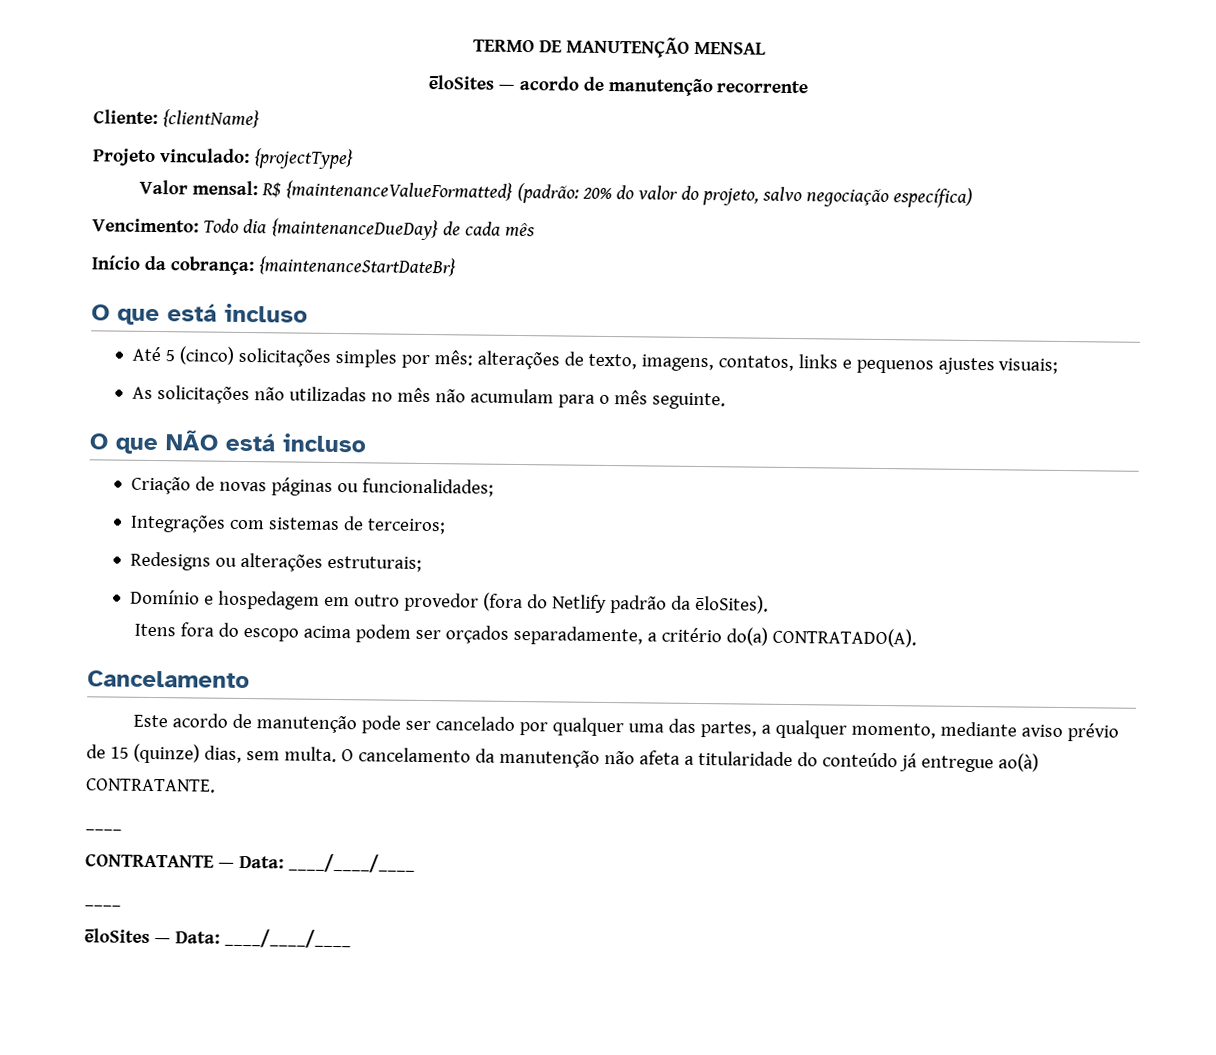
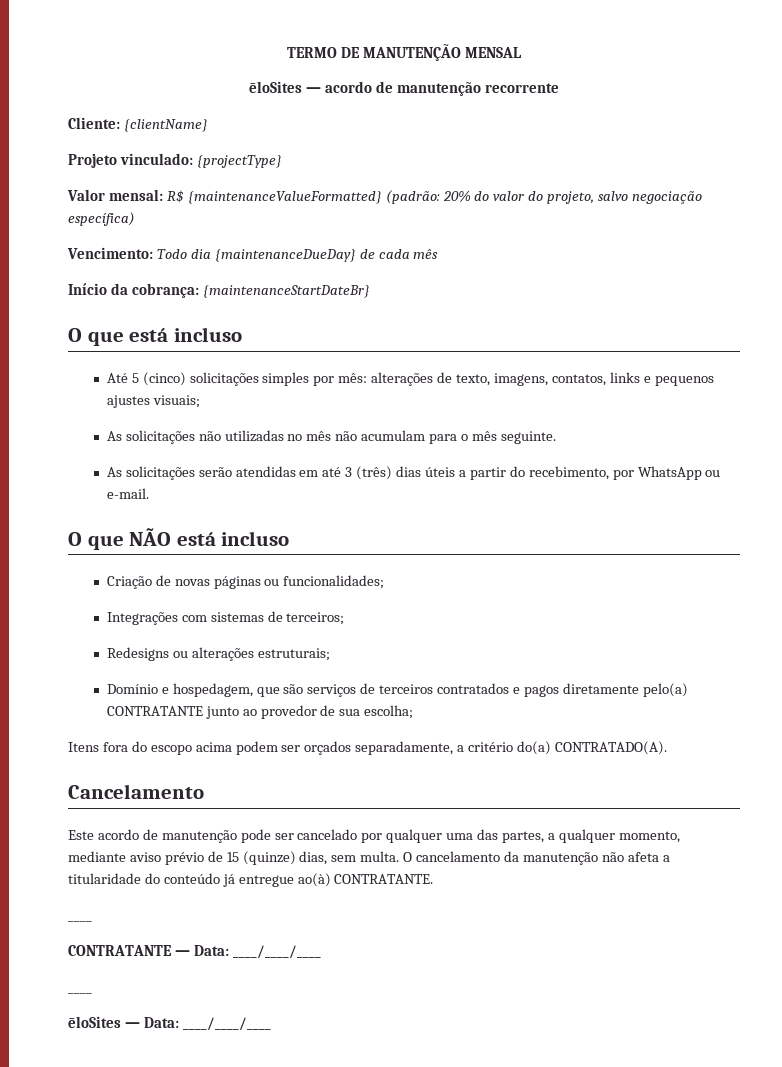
+ As solicitações serão atendidas em até 3 (três) dias úteis a partir do recebimento, por WhatsApp ou e-mail.
- Domínio e hospedagem em outro provedor (fora do Netlify padrão da ēloSites).
+ Domínio e hospedagem, que são serviços de terceiros contratados e pagos diretamente pelo(a) CONTRATANTE junto ao provedor de sua escolha;

